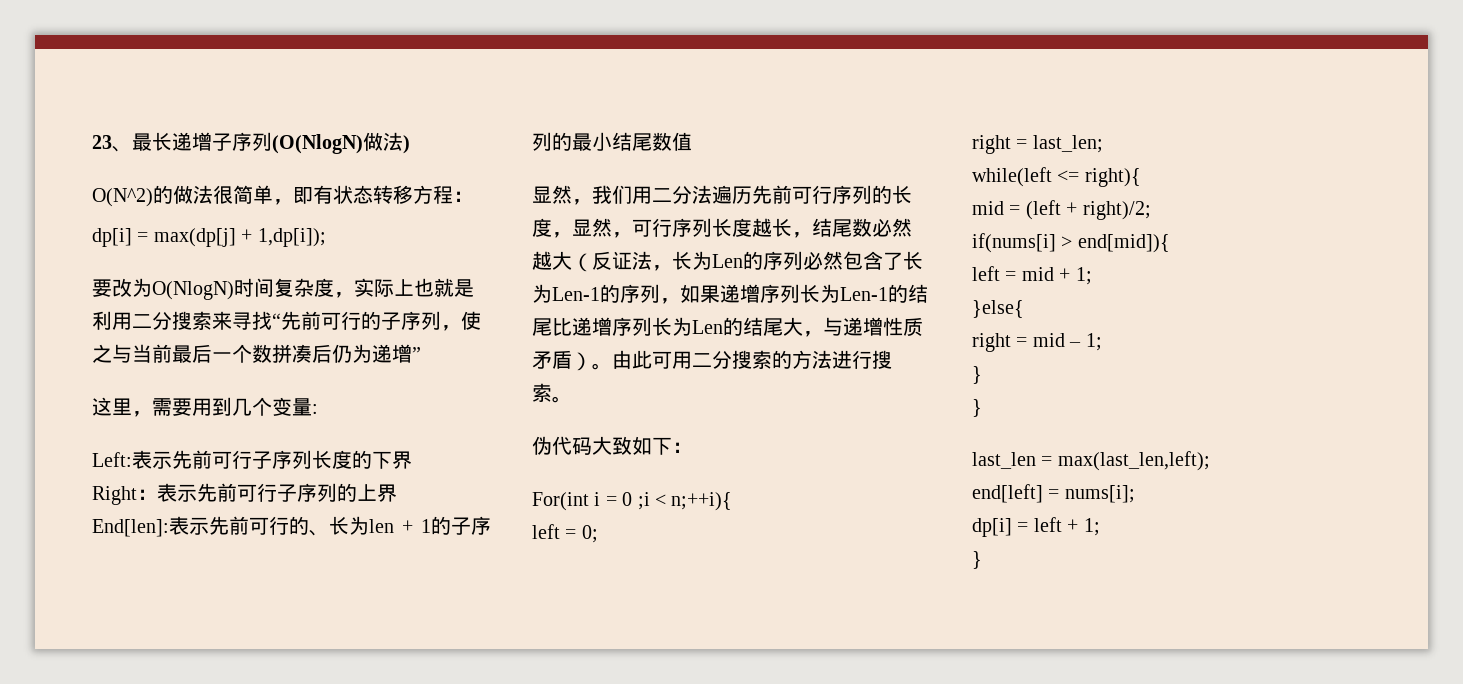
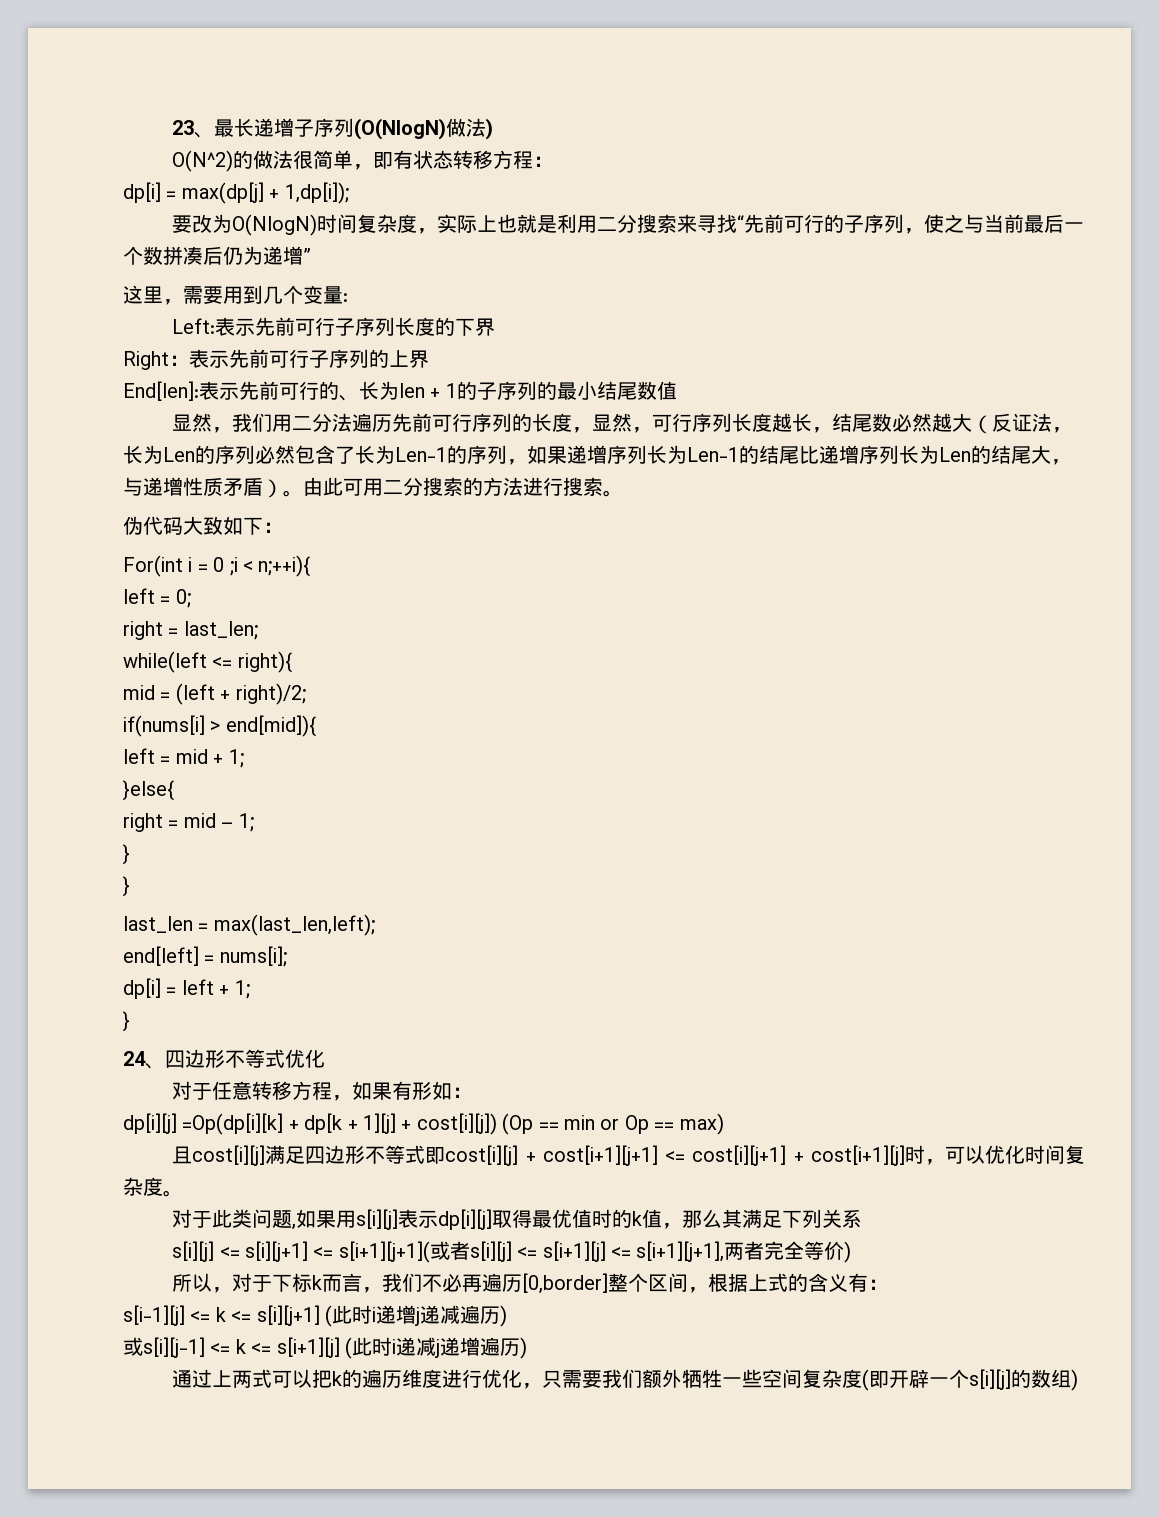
+ 24、四边形不等式优化
+ 对于任意转移方程，如果有形如：
+ dp[i][j] =Op(dp[i][k] + dp[k + 1][j] + cost[i][j]) (Op == min or Op == max)
+ 且cost[i][j]满足四边形不等式即cost[i][j] + cost[i+1][j+1] <= cost[i][j+1] + cost[i+1][j]时，可以优化时间复杂度。
+ 对于此类问题,如果用s[i][j]表示dp[i][j]取得最优值时的k值，那么其满足下列关系
+ s[i][j] <= s[i][j+1] <= s[i+1][j+1](或者s[i][j] <= s[i+1][j] <= s[i+1][j+1],两者完全等价)
+ 所以，对于下标k而言，我们不必再遍历[0,border]整个区间，根据上式的含义有：
+ s[i-1][j] <= k <= s[i][j+1] (此时i递增j递减遍历)
+ 或s[i][j-1] <= k <= s[i+1][j] (此时i递减j递增遍历)
+ 通过上两式可以把k的遍历维度进行优化，只需要我们额外牺牲一些空间复杂度(即开辟一个s[i][j]的数组)

